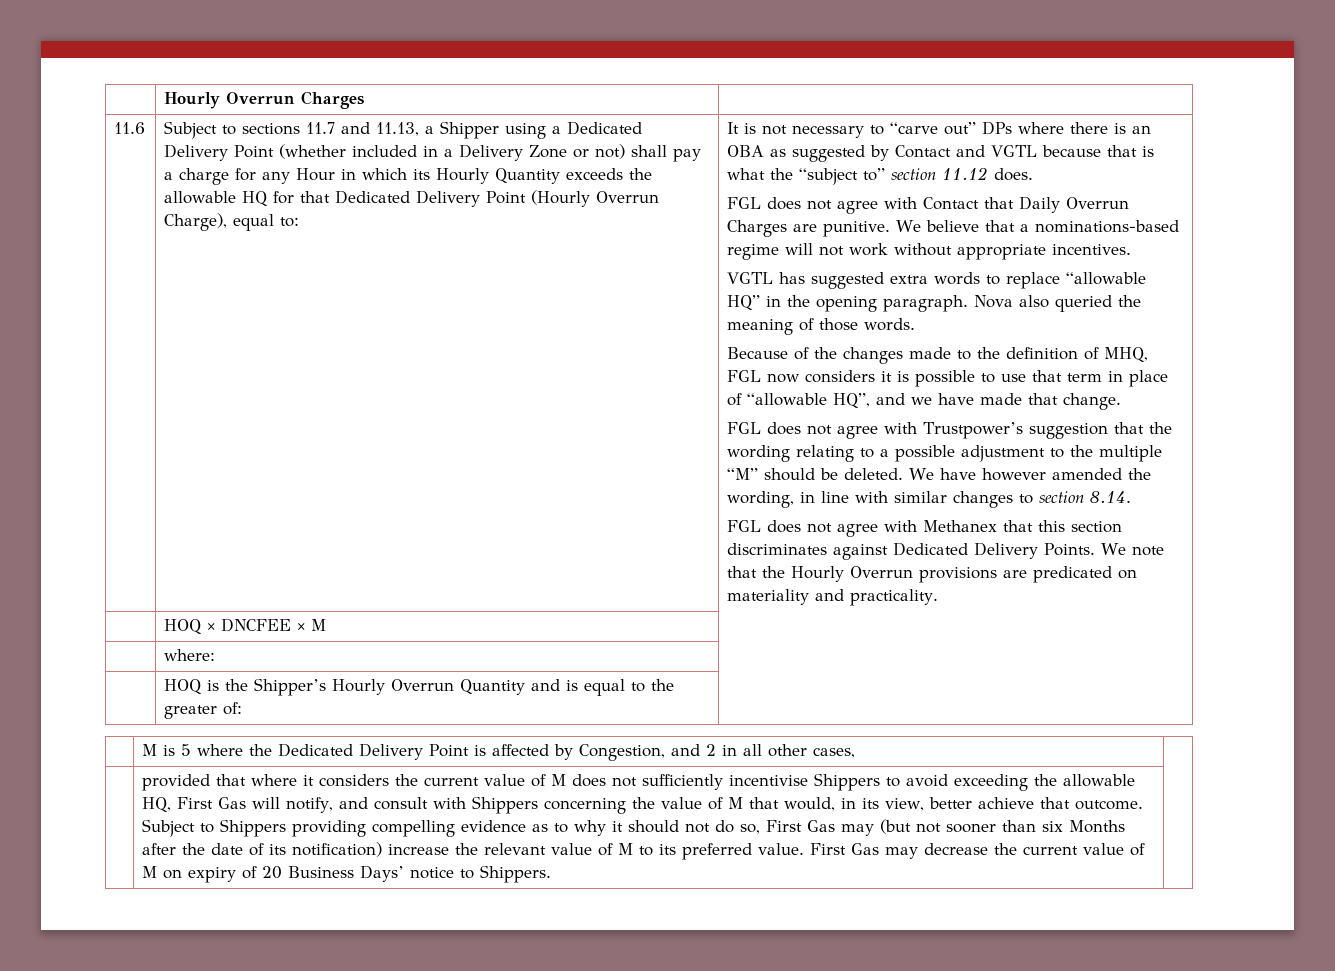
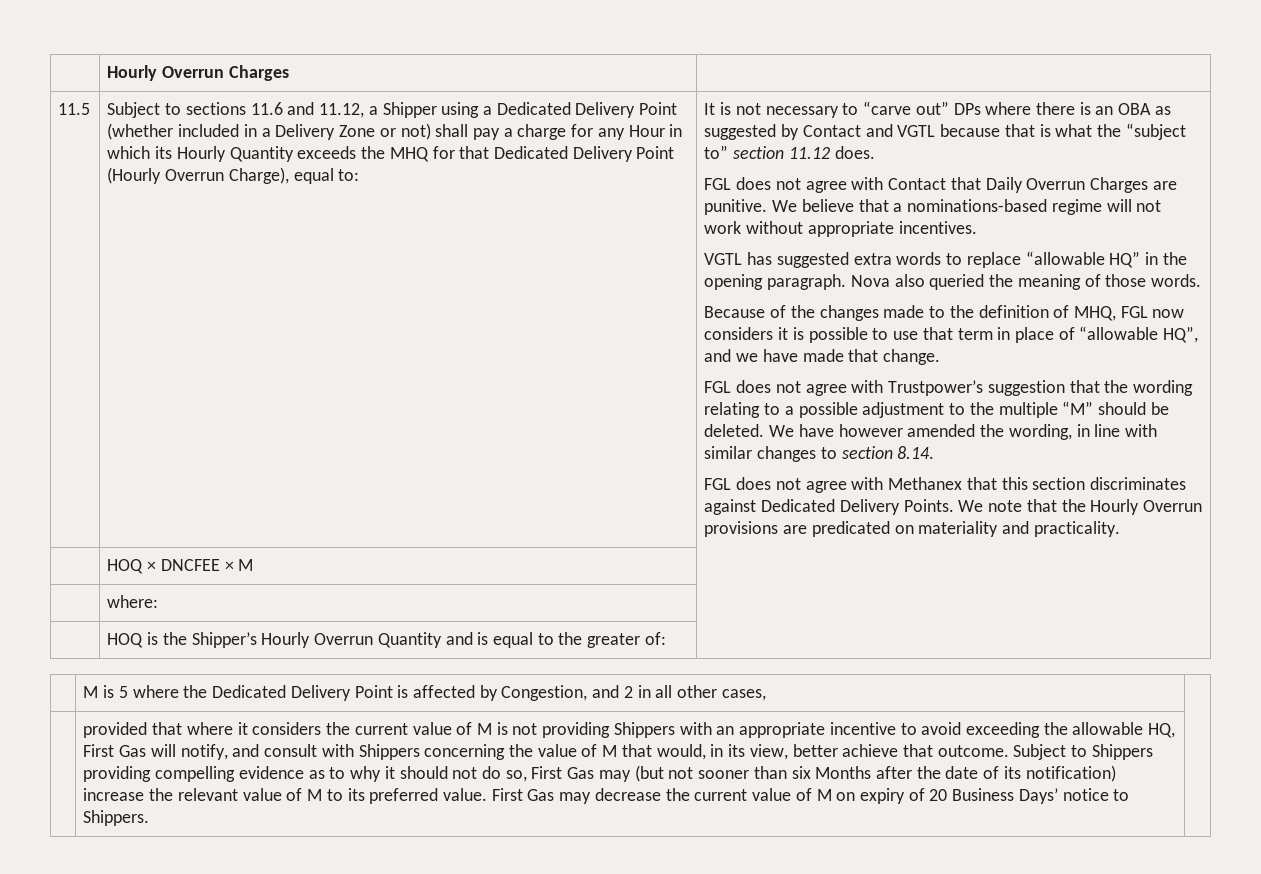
- 11.6
+ 11.5
- Subject to sections 11.7 and 11.13, a Shipper using a Dedicated Delivery Point (whether included in a Delivery Zone or not) shall pay a charge for any Hour in which its Hourly Quantity exceeds the allowable HQ for that Dedicated Delivery Point (Hourly Overrun Charge), equal to:
+ Subject to sections 11.6 and 11.12, a Shipper using a Dedicated Delivery Point (whether included in a Delivery Zone or not) shall pay a charge for any Hour in which its Hourly Quantity exceeds the MHQ for that Dedicated Delivery Point (Hourly Overrun Charge), equal to:
- provided that where it considers the current value of M does not sufficiently incentivise Shippers to avoid exceeding the allowable HQ, First Gas will notify, and consult with Shippers concerning the value of M that would, in its view, better achieve that outcome.
+ provided that where it considers the current value of M is not providing Shippers with an appropriate incentive to avoid exceeding the allowable HQ, First Gas will notify, and consult with Shippers concerning the value of M that would, in its view, better achieve that outcome.

